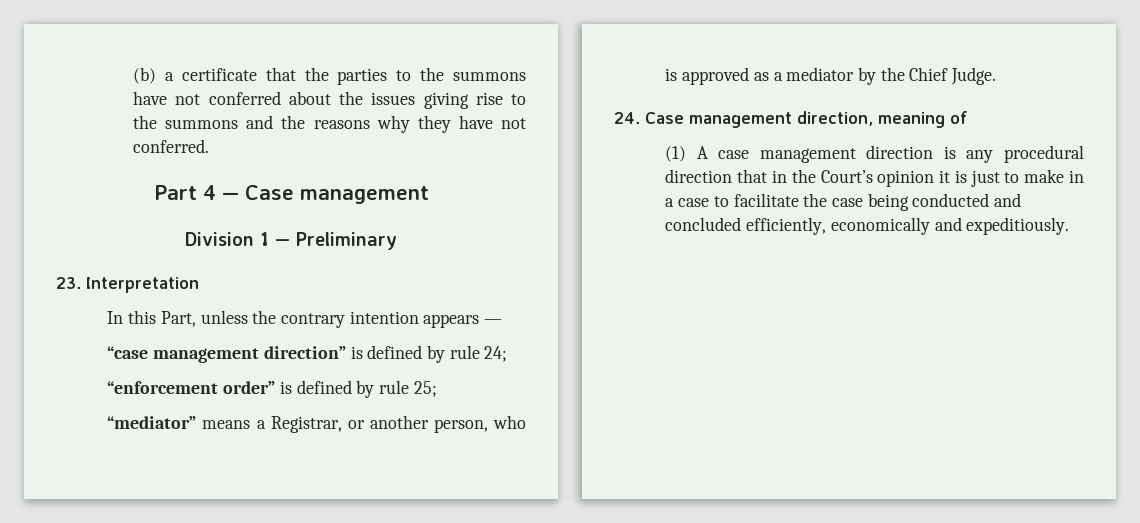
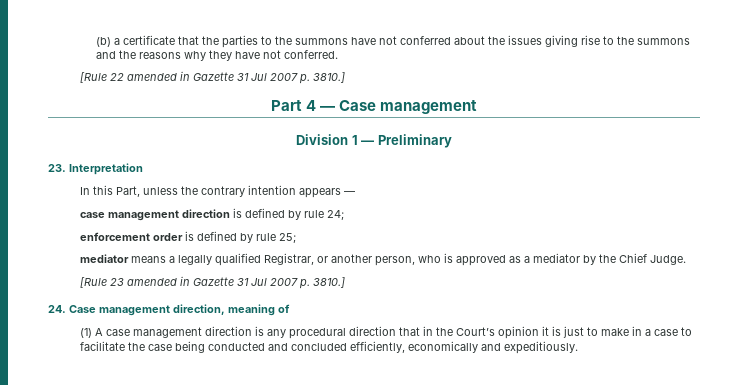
+ [Rule 22 amended in Gazette 31 Jul 2007 p. 3810.]
- “case management direction” is defined by rule 24;
+ case management direction is defined by rule 24;
- “enforcement order” is defined by rule 25;
+ enforcement order is defined by rule 25;
- “mediator” means a Registrar, or another person, who is approved as a mediator by the Chief Judge.
+ mediator means a legally qualified Registrar, or another person, who is approved as a mediator by the Chief Judge.
+ [Rule 23 amended in Gazette 31 Jul 2007 p. 3810.]

